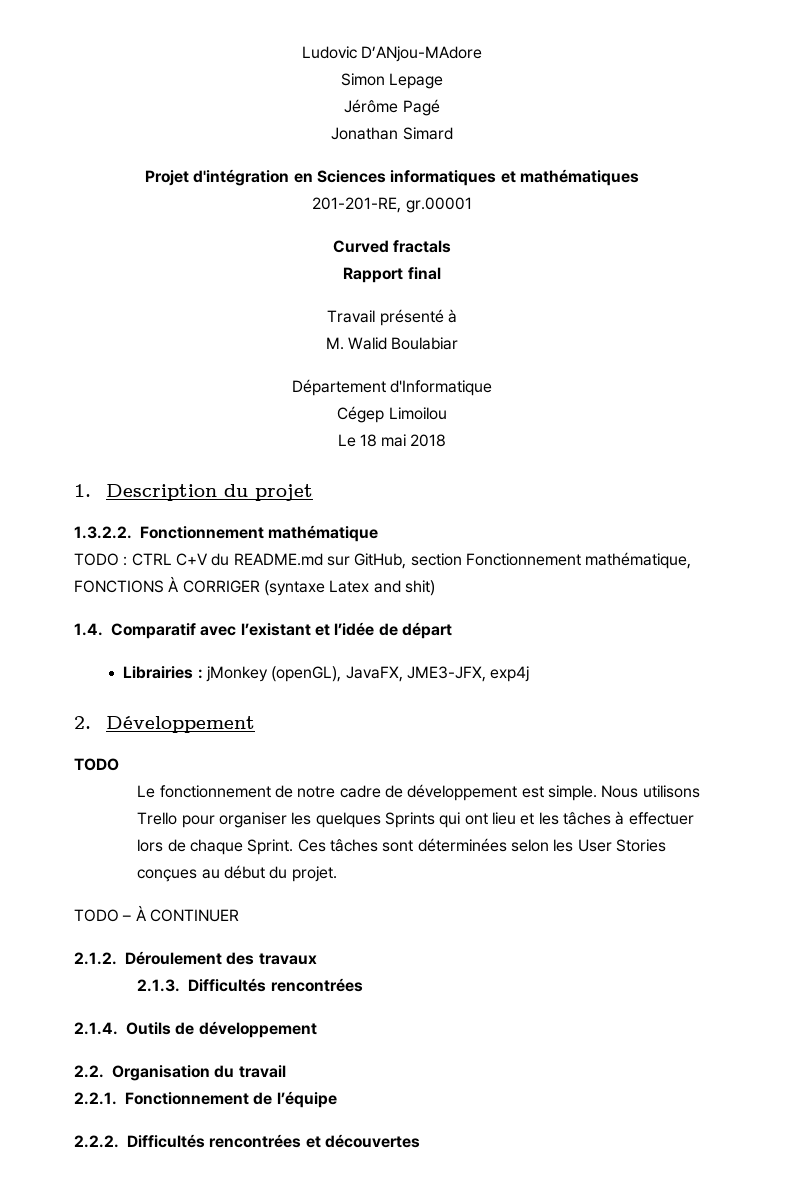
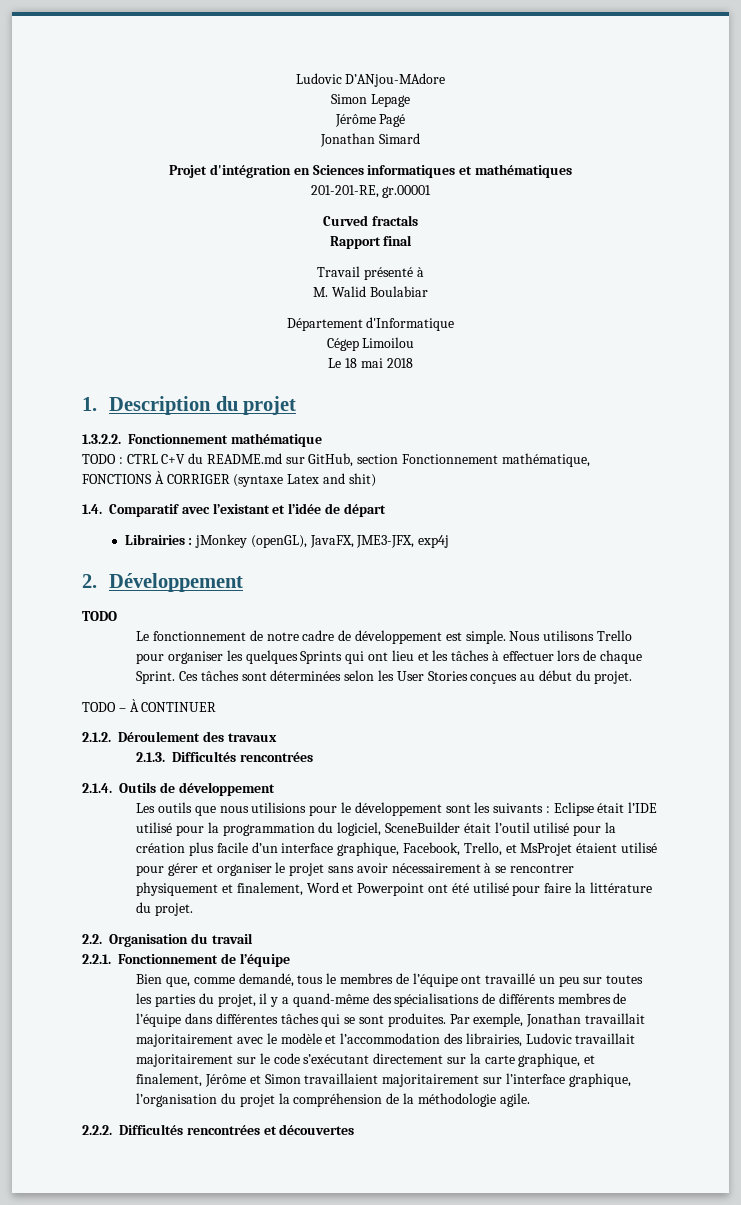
+ Les outils que nous utilisions pour le développement sont les suivants : Eclipse était l’IDE utilisé pour la programmation du logiciel, SceneBuilder était l’outil utilisé pour la création plus facile d’un interface graphique, Facebook, Trello, et MsProjet étaient utilisé pour gérer et organiser le projet sans avoir nécessairement à se rencontrer physiquement et finalement, Word et Powerpoint ont été utilisé pour faire la littérature du projet.
+ Bien que, comme demandé, tous le membres de l’équipe ont travaillé un peu sur toutes les parties du projet, il y a quand-même des spécialisations de différents membres de l’équipe dans différentes tâches qui se sont produites. Par exemple, Jonathan travaillait majoritairement avec le modèle et l’accommodation des librairies, Ludovic travaillait majoritairement sur le code s’exécutant directement sur la carte graphique, et finalement, Jérôme et Simon travaillaient majoritairement sur l’interface graphique, l’organisation du projet la compréhension de la méthodologie agile.

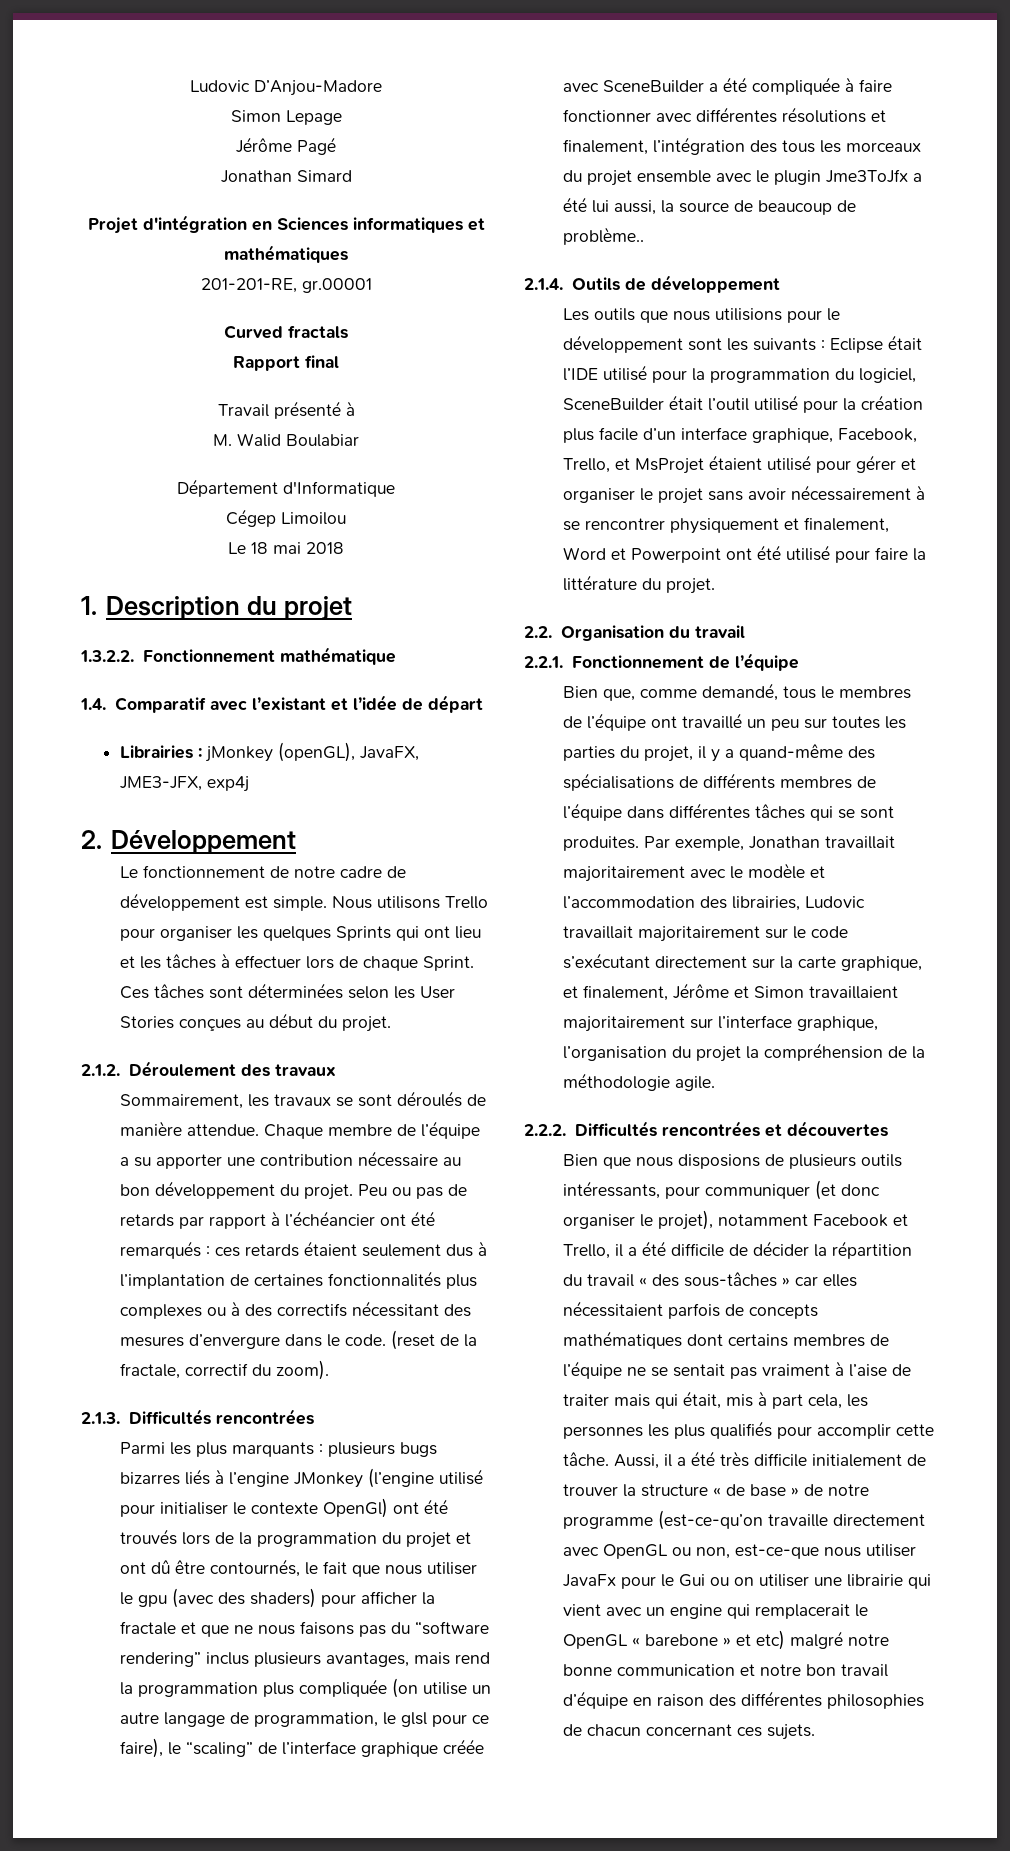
- Ludovic D’ANjou-MAdore
+ Ludovic D’Anjou-Madore
- TODO : CTRL C+V du README.md sur GitHub, section Fonctionnement mathématique, FONCTIONS À CORRIGER (syntaxe Latex and shit)
  2. Développement
- TODO
- TODO – À CONTINUER
+ Sommairement, les travaux se sont déroulés de manière attendue. Chaque membre de l’équipe a su apporter une contribution nécessaire au bon développement du projet. Peu ou pas de retards par rapport à l’échéancier ont été remarqués : ces retards étaient seulement dus à l’implantation de certaines fonctionnalités plus complexes ou à des correctifs nécessitant des mesures d’envergure dans le code. (reset de la fractale, correctif du zoom).
  2.1.3. Difficultés rencontrées
+ Parmi les plus marquants : plusieurs bugs bizarres liés à l’engine JMonkey (l’engine utilisé pour initialiser le contexte OpenGl) ont été trouvés lors de la programmation du projet et ont dû être contournés, le fait que nous utiliser le gpu (avec des shaders) pour afficher la fractale et que ne nous faisons pas du “software rendering” inclus plusieurs avantages, mais rend la programmation plus compliquée (on utilise un autre langage de programmation, le glsl pour ce faire), le “scaling” de l’interface graphique créée avec SceneBuilder a été compliquée à faire fonctionner avec différentes résolutions et finalement, l’intégration des tous les morceaux du projet ensemble avec le plugin Jme3ToJfx a été lui aussi, la source de beaucoup de problème..
+ Bien que nous disposions de plusieurs outils intéressants, pour communiquer (et donc organiser le projet), notamment Facebook et Trello, il a été difficile de décider la répartition du travail « des sous-tâches » car elles nécessitaient parfois de concepts mathématiques dont certains membres de l’équipe ne se sentait pas vraiment à l’aise de traiter mais qui était, mis à part cela, les personnes les plus qualifiés pour accomplir cette tâche. Aussi, il a été très difficile initialement de trouver la structure « de base » de notre programme (est-ce-qu’on travaille directement avec OpenGL ou non, est-ce-que nous utiliser JavaFx pour le Gui ou on utiliser une librairie qui vient avec un engine qui remplacerait le OpenGL « barebone » et etc) malgré notre bonne communication et notre bon travail d’équipe en raison des différentes philosophies de chacun concernant ces sujets.

